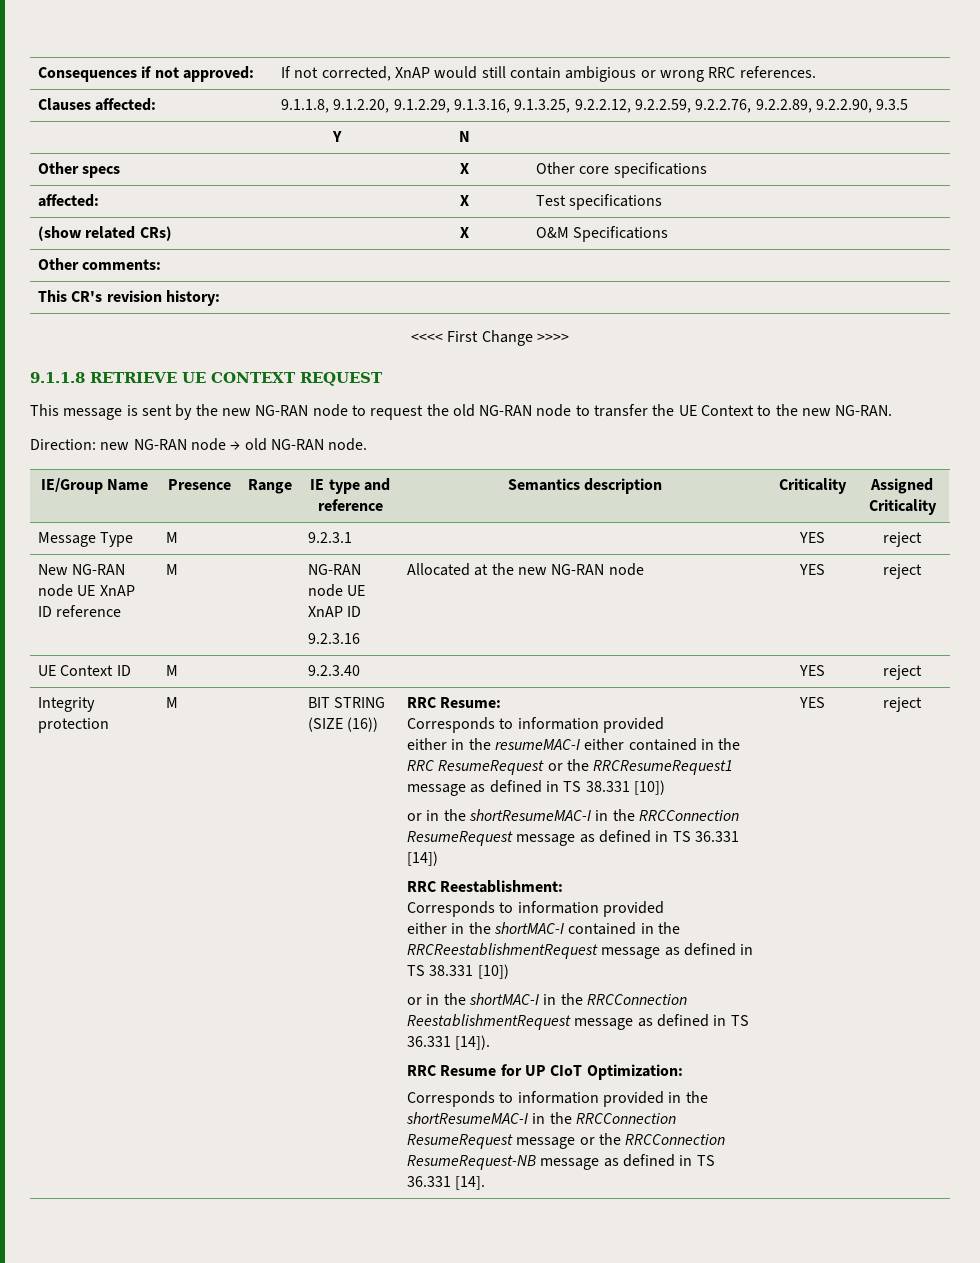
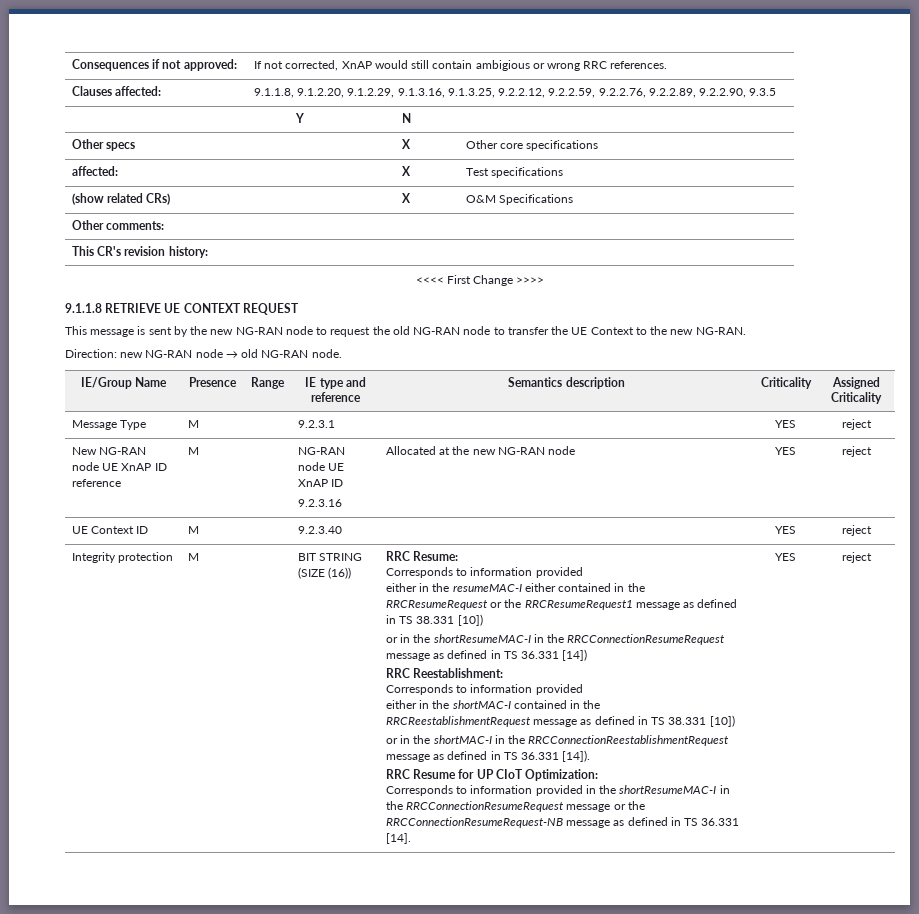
- either in the resumeMAC-I either contained in the RRC ResumeRequest or the RRCResumeRequest1 message as defined in TS 38.331 [10])
+ either in the resumeMAC-I either contained in the RRCResumeRequest or the RRCResumeRequest1 message as defined in TS 38.331 [10])
- or in the shortResumeMAC-I in the RRCConnection ResumeRequest message as defined in TS 36.331 [14])
+ or in the shortResumeMAC-I in the RRCConnectionResumeRequest message as defined in TS 36.331 [14])
- or in the shortMAC-I in the RRCConnection ReestablishmentRequest message as defined in TS 36.331 [14]).
+ or in the shortMAC-I in the RRCConnectionReestablishmentRequest message as defined in TS 36.331 [14]).
- Corresponds to information provided in the shortResumeMAC-I in the RRCConnection ResumeRequest message or the RRCConnection ResumeRequest-NB message as defined in TS 36.331 [14].
+ Corresponds to information provided in the shortResumeMAC-I in the RRCConnectionResumeRequest message or the RRCConnectionResumeRequest-NB message as defined in TS 36.331 [14].

